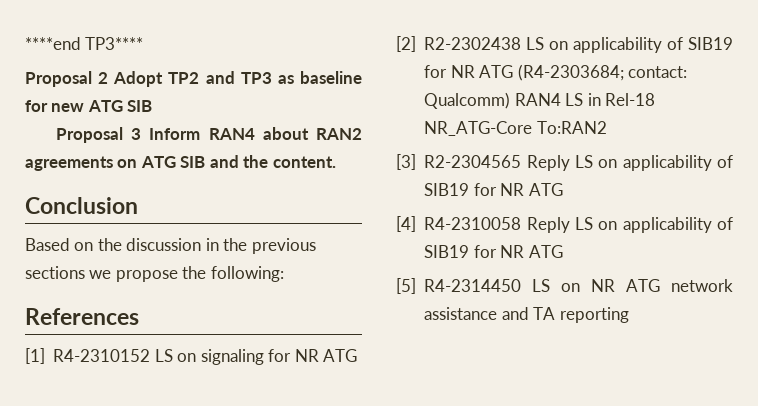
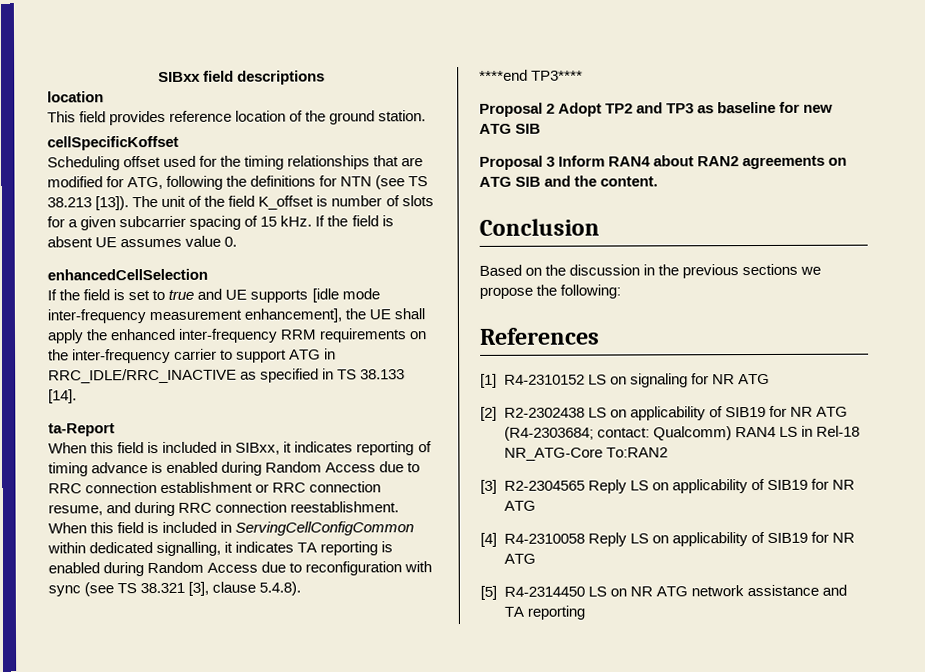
+ SIBxx field descriptions
+ location
+ This field provides reference location of the ground station.
+ cellSpecificKoffset
+ Scheduling offset used for the timing relationships that are modified for ATG, following the definitions for NTN (see TS 38.213 [13]). The unit of the field K_offset is number of slots for a given subcarrier spacing of 15 kHz. If the field is absent UE assumes value 0.
+ enhancedCellSelection
+ If the field is set to true and UE supports [idle mode inter-frequency measurement enhancement], the UE shall apply the enhanced inter-frequency RRM requirements on the inter-frequency carrier to support ATG in RRC_IDLE/RRC_INACTIVE as specified in TS 38.133 [14].
+ ta-Report
+ When this field is included in SIBxx, it indicates reporting of timing advance is enabled during Random Access due to RRC connection establishment or RRC connection resume, and during RRC connection reestablishment. When this field is included in ServingCellConfigCommon within dedicated signalling, it indicates TA reporting is enabled during Random Access due to reconfiguration with sync (see TS 38.321 [3], clause 5.4.8).

